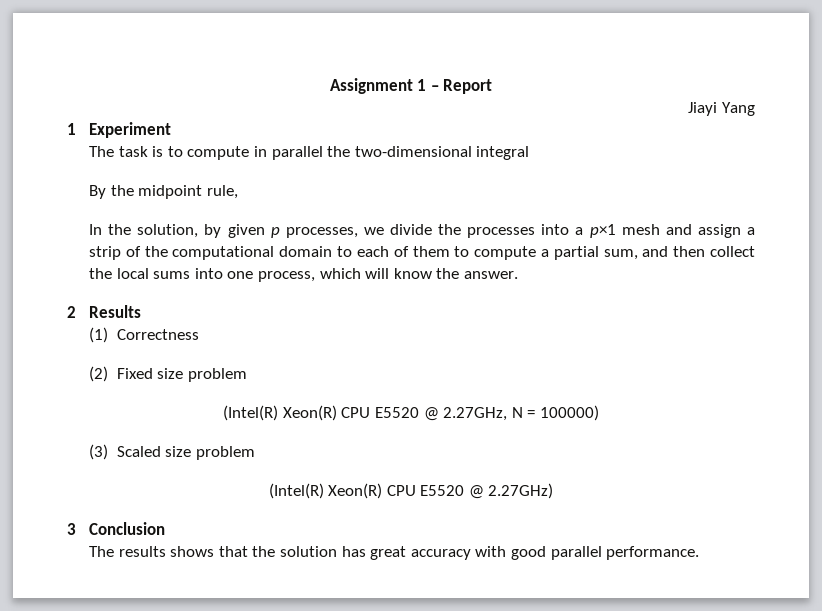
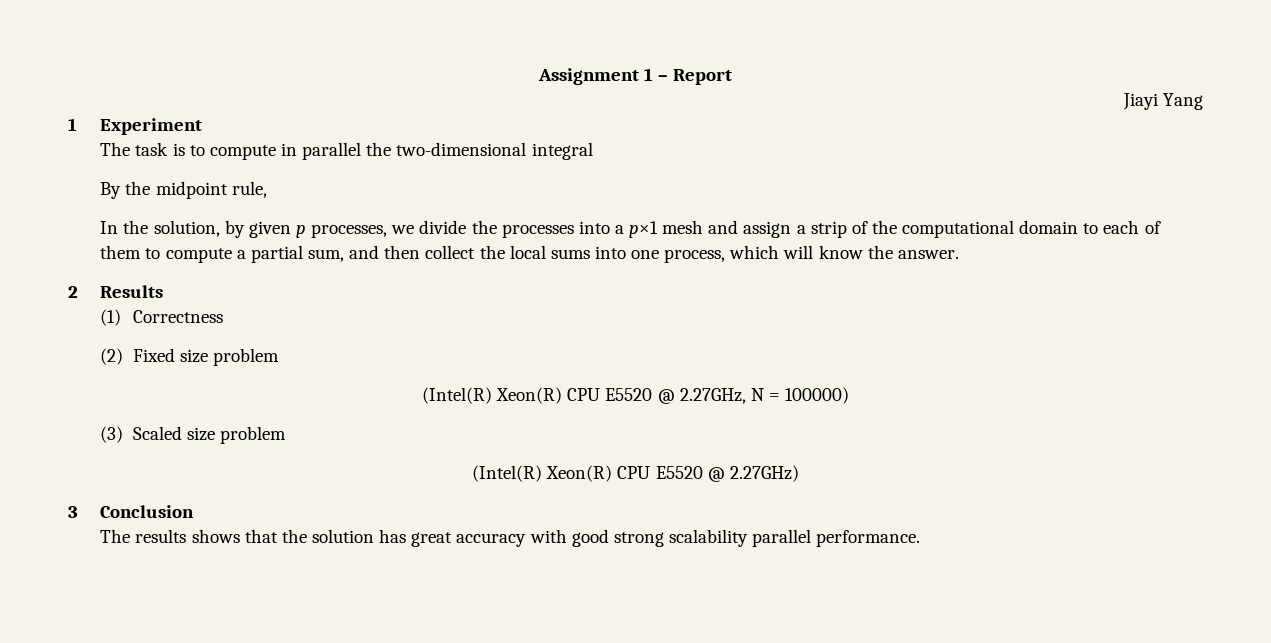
- The results shows that the solution has great accuracy with good parallel performance.
+ The results shows that the solution has great accuracy with good strong scalability parallel performance.

